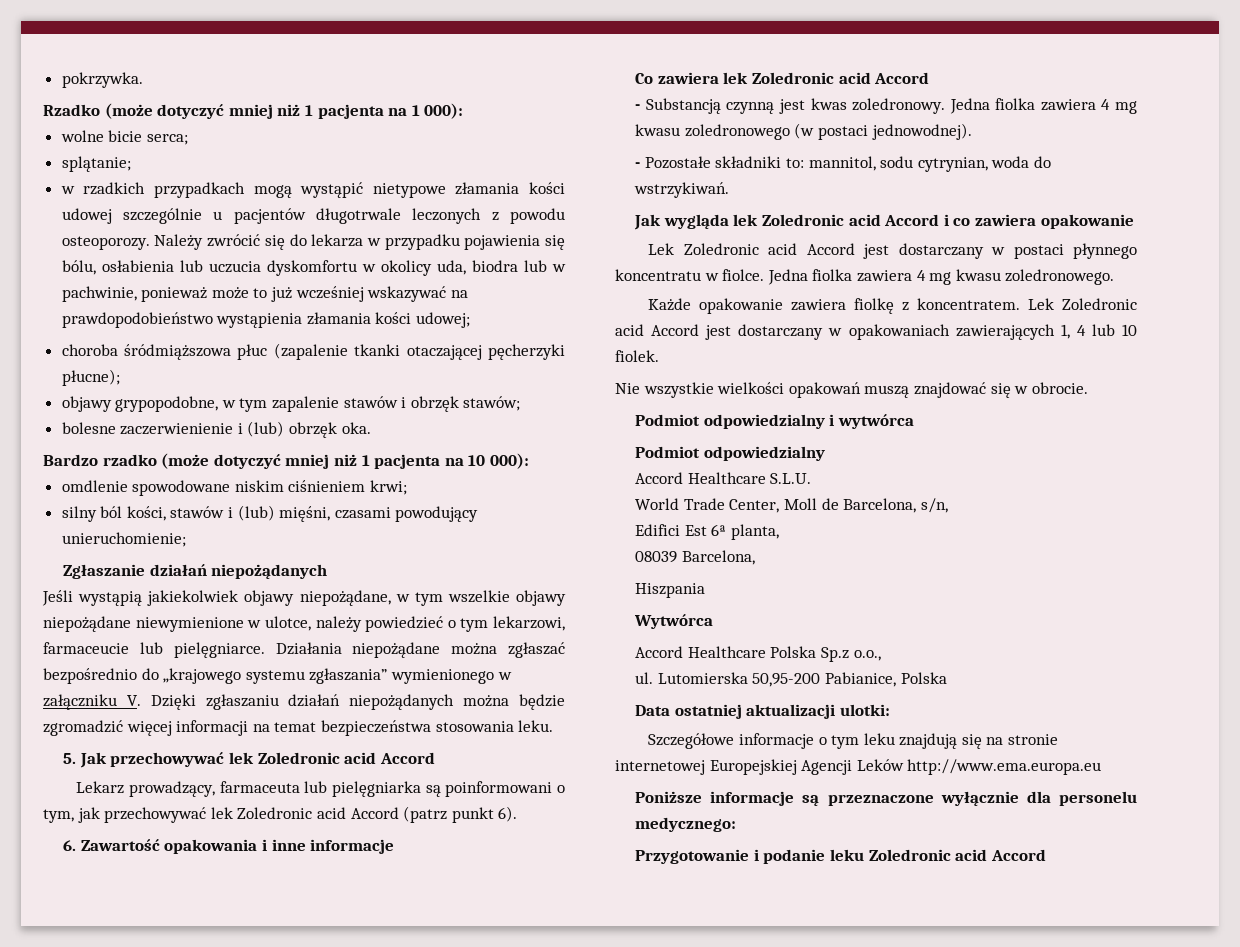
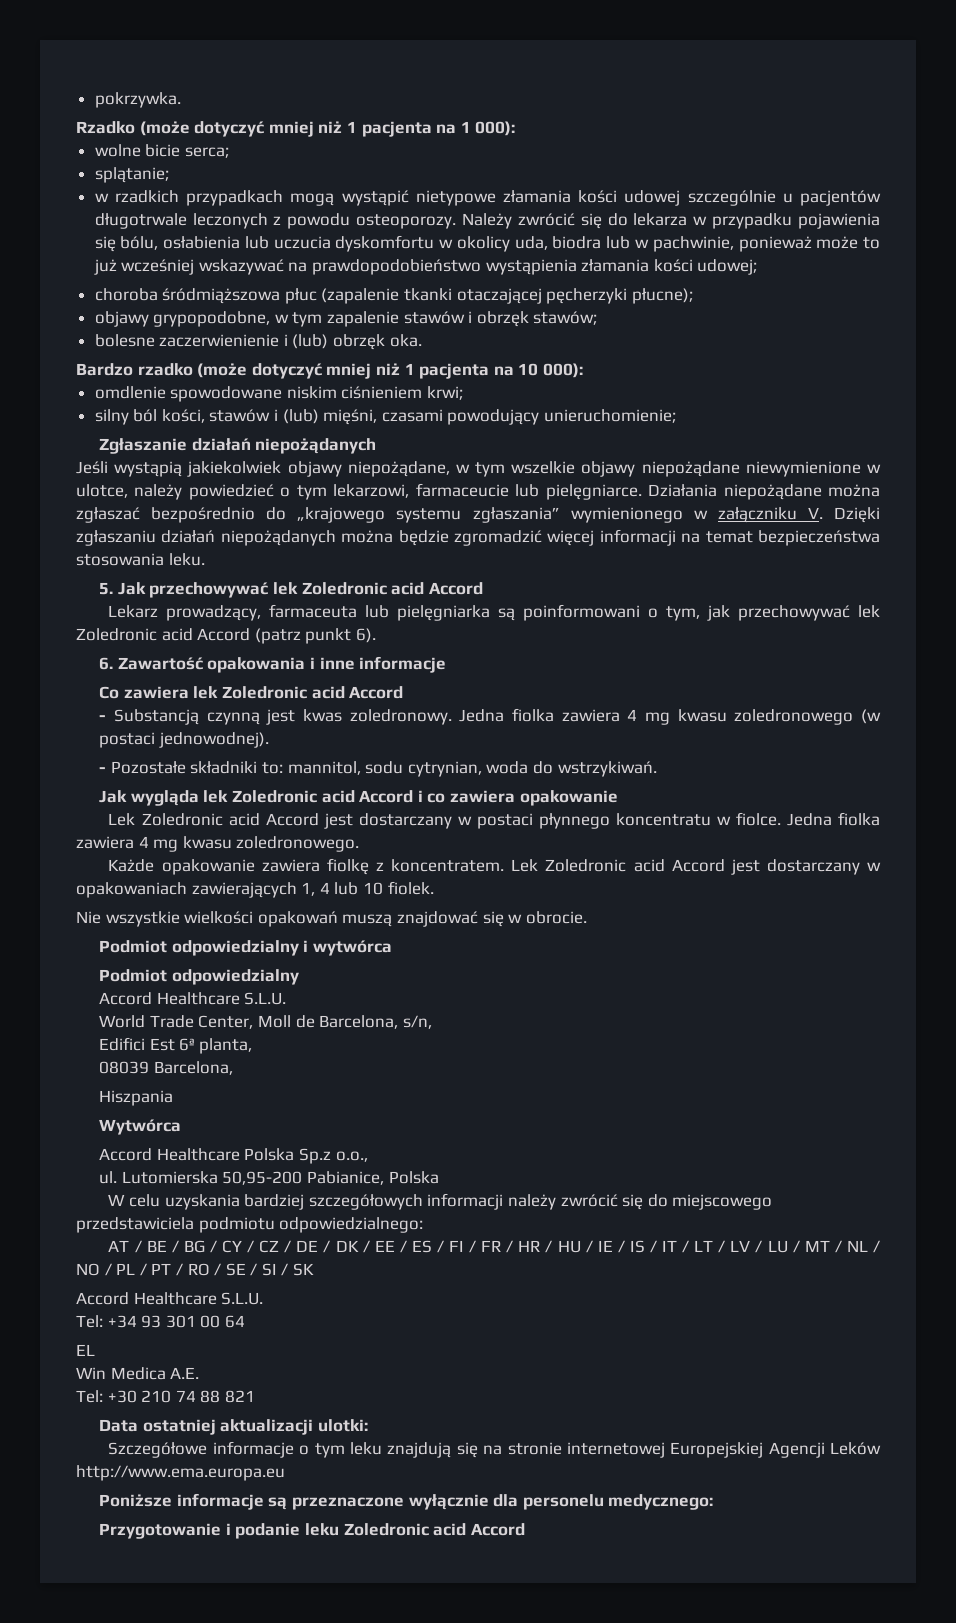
+ W celu uzyskania bardziej szczegółowych informacji należy zwrócić się do miejscowego przedstawiciela podmiotu odpowiedzialnego:
+ AT / BE / BG / CY / CZ / DE / DK / EE / ES / FI / FR / HR / HU / IE / IS / IT / LT / LV / LU / MT / NL / NO / PL / PT / RO / SE / SI / SK
+ Accord Healthcare S.L.U.
+ Tel: +34 93 301 00 64
+ EL
+ Win Medica Α.Ε.
+ Τel: +30 210 74 88 821

